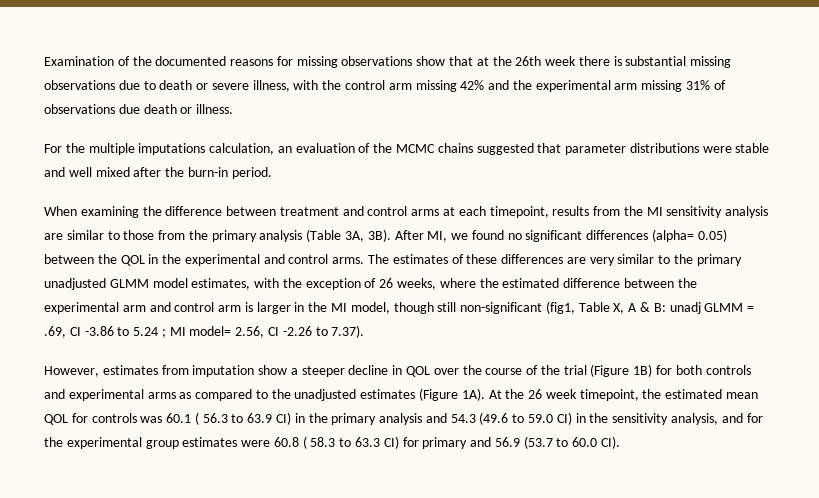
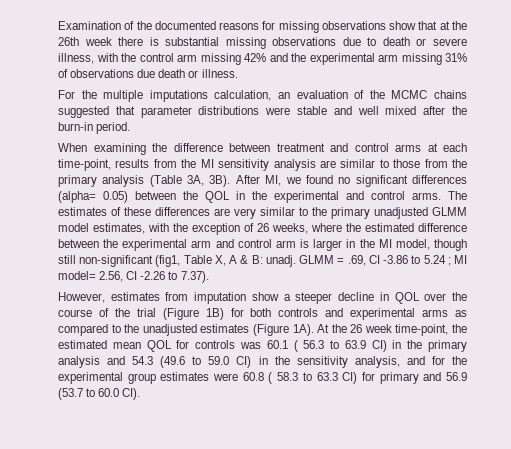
- When examining the difference between treatment and control arms at each timepoint, results from the MI sensitivity analysis are similar to those from the primary analysis (Table 3A, 3B).
+ When examining the difference between treatment and control arms at each time-point, results from the MI sensitivity analysis are similar to those from the primary analysis (Table 3A, 3B).
- unadj GLMM = .69, CI -3.86 to 5.24 ;
+ unadj. GLMM = .69, CI -3.86 to 5.24 ;
- At the 26 week timepoint, the estimated mean QOL for controls was 60.1 ( 56.3 to 63.9 CI) in the primary analysis and 54.3 (49.6 to 59.0 CI) in the sensitivity analysis, and for the experimental group estimates were 60.8 ( 58.3 to 63.3 CI) for primary and 56.9 (53.7 to 60.0 CI).
+ At the 26 week time-point, the estimated mean QOL for controls was 60.1 ( 56.3 to 63.9 CI) in the primary analysis and 54.3 (49.6 to 59.0 CI) in the sensitivity analysis, and for the experimental group estimates were 60.8 ( 58.3 to 63.3 CI) for primary and 56.9 (53.7 to 60.0 CI).

